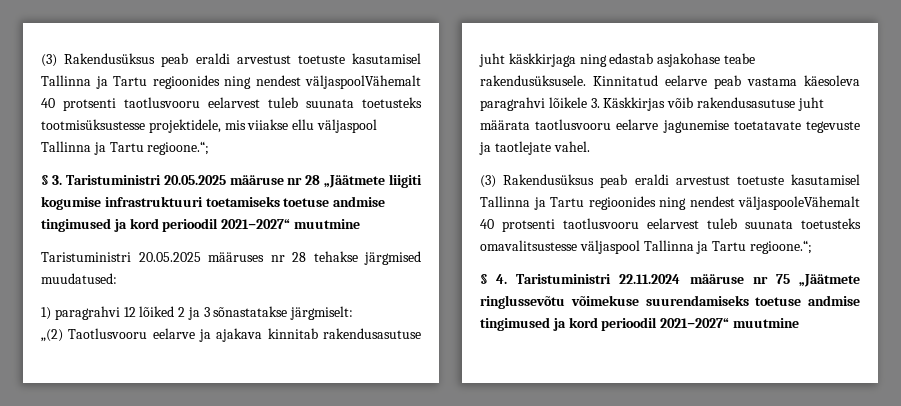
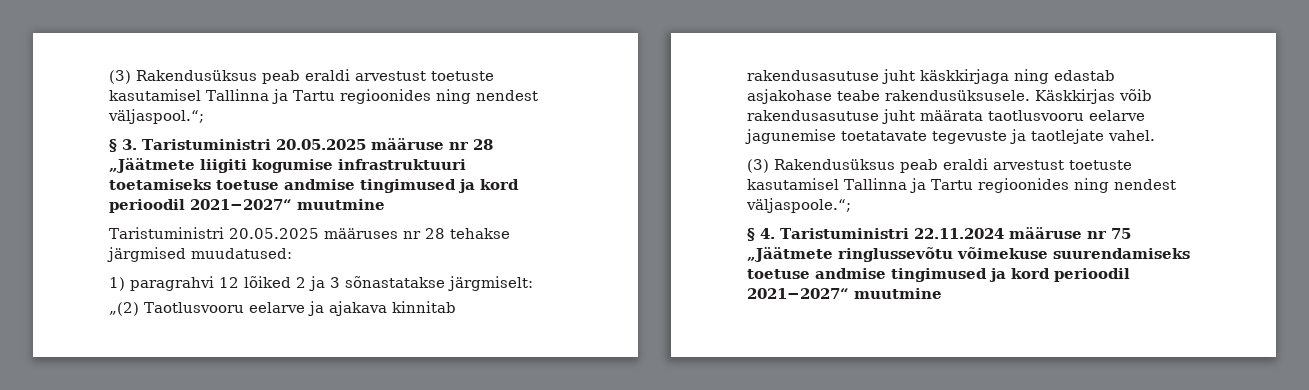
- (3) Rakendusüksus peab eraldi arvestust toetuste kasutamisel Tallinna ja Tartu regioonides ning nendest väljaspoolVähemalt 40 protsenti taotlusvooru eelarvest tuleb suunata toetusteks tootmisüksustesse projektidele, mis viiakse ellu väljaspool Tallinna ja Tartu regioone.“;
+ (3) Rakendusüksus peab eraldi arvestust toetuste kasutamisel Tallinna ja Tartu regioonides ning nendest väljaspool.“;
- Kinnitatud eelarve peab vastama käesoleva paragrahvi lõikele 3. Käskkirjas võib rakendusasutuse juht määrata taotlusvooru eelarve jagunemise toetatavate tegevuste ja taotlejate vahel.
+ Käskkirjas võib rakendusasutuse juht määrata taotlusvooru eelarve jagunemise toetatavate tegevuste ja taotlejate vahel.
- (3) Rakendusüksus peab eraldi arvestust toetuste kasutamisel Tallinna ja Tartu regioonides ning nendest väljaspooleVähemalt 40 protsenti taotlusvooru eelarvest tuleb suunata toetusteks omavalitsustesse väljaspool Tallinna ja Tartu regioone.“;
+ (3) Rakendusüksus peab eraldi arvestust toetuste kasutamisel Tallinna ja Tartu regioonides ning nendest väljaspoole.“;

